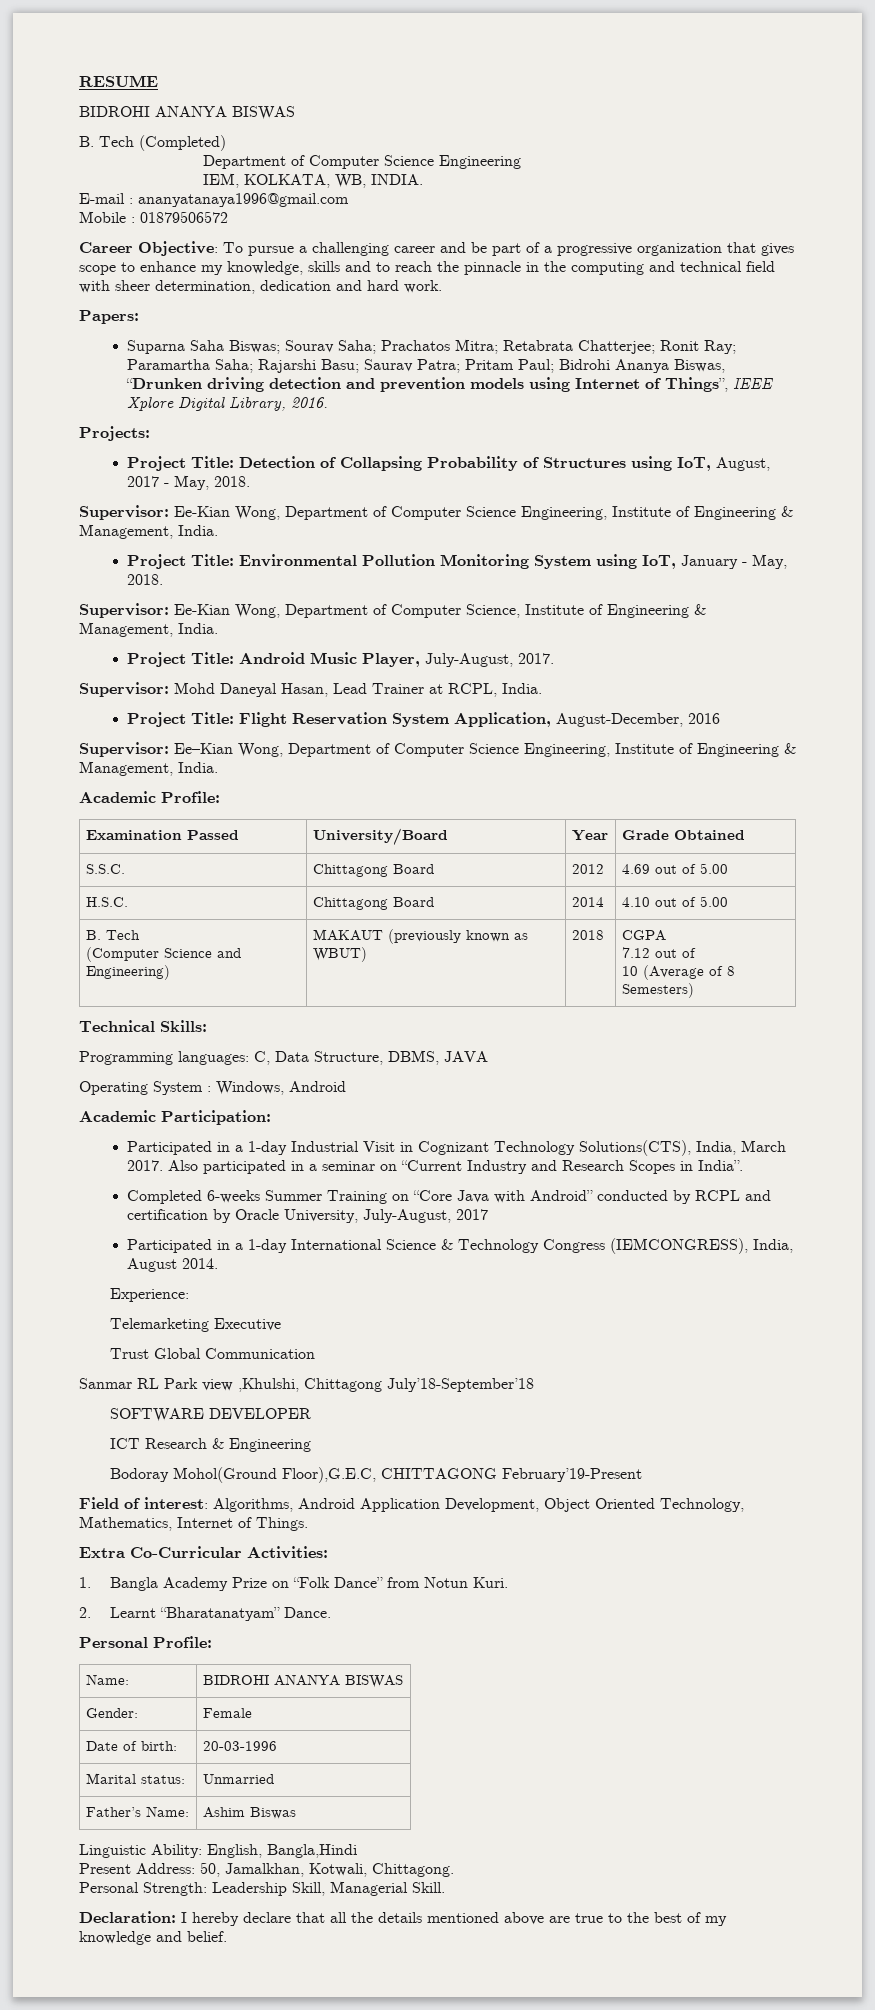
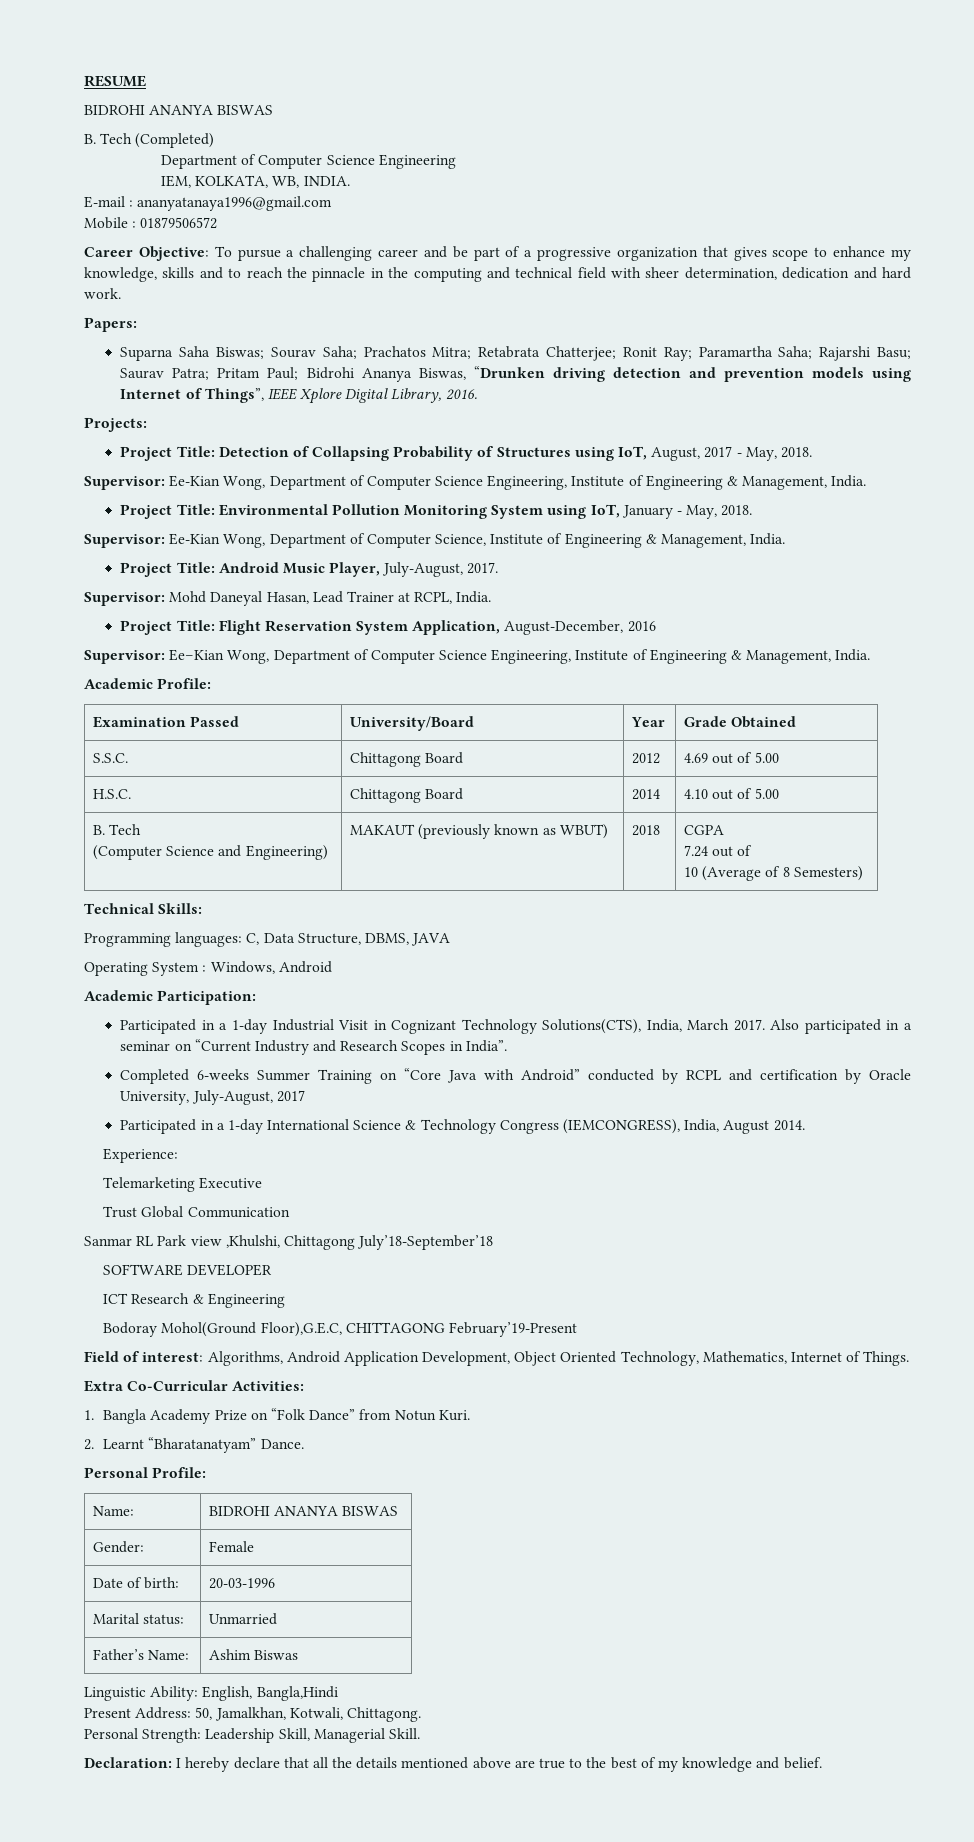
  H.S.C. | Chittagong Board | 2014 | 4.10 out of 5.00
  B. Tech
  (Computer Science and Engineering) | MAKAUT (previously known as WBUT) | 2018 | CGPA
- 7.12 out of
+ 7.24 out of

